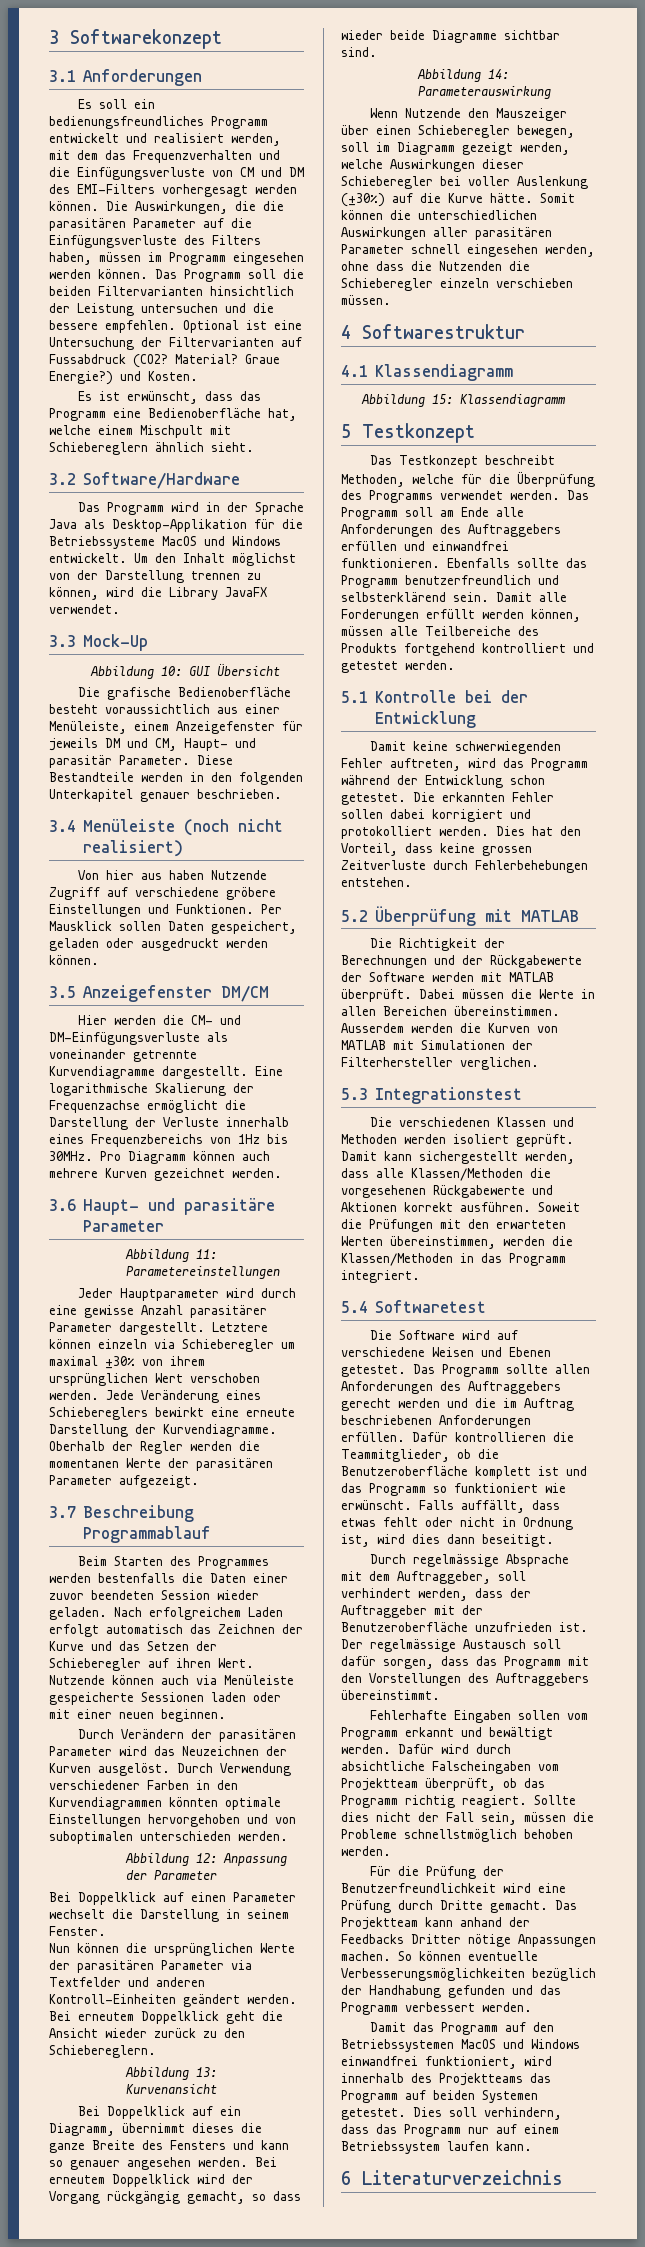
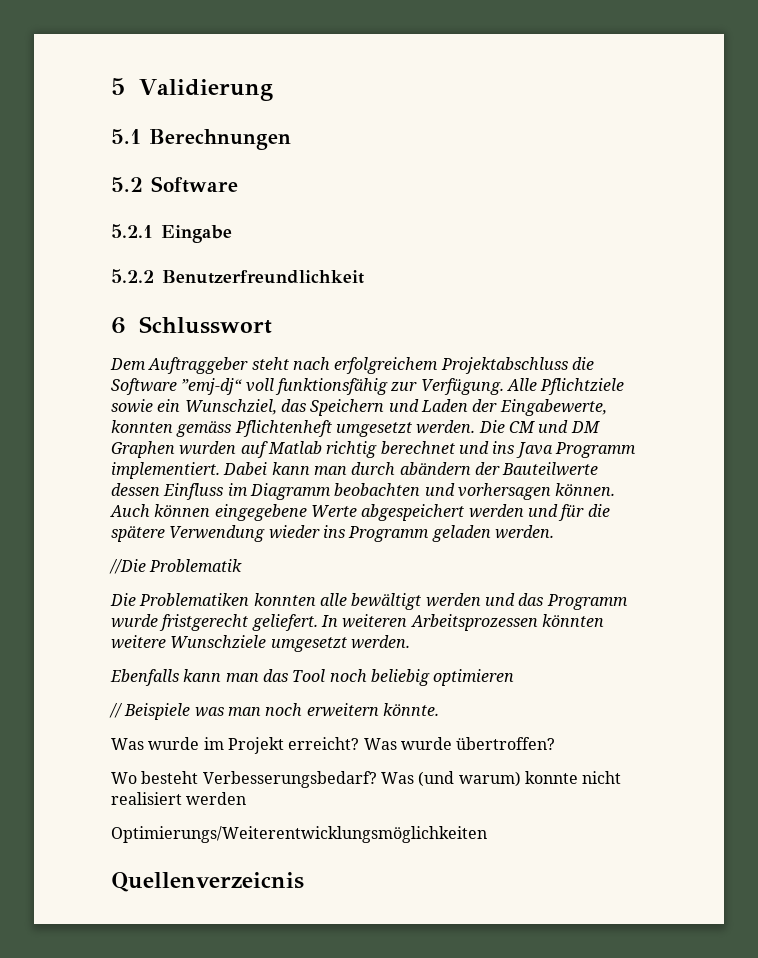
- 3 Softwarekonzept
- 3.1 Anforderungen
- Es soll ein bedienungsfreundliches Programm entwickelt und realisiert werden, mit dem das Frequenzverhalten und die Einfügungsverluste von CM und DM des EMI-Filters vorhergesagt werden können. Die Auswirkungen, die die parasitären Parameter auf die Einfügungsverluste des Filters haben, müssen im Programm eingesehen werden können. Das Programm soll die beiden Filtervarianten hinsichtlich der Leistung untersuchen und die bessere empfehlen. Optional ist eine Untersuchung der Filtervarianten auf Fussabdruck (CO2? Material? Graue Energie?) und Kosten.
- Es ist erwünscht, dass das Programm eine Bedienoberfläche hat, welche einem Mischpult mit Schiebereglern ähnlich sieht.
- 3.2 Software/Hardware
- Das Programm wird in der Sprache Java als Desktop-Applikation für die Betriebssysteme MacOS und Windows entwickelt. Um den Inhalt möglichst von der Darstellung trennen zu können, wird die Library JavaFX verwendet.
- 3.3 Mock-Up
- Abbildung 10: GUI Übersicht
- Die grafische Bedienoberfläche besteht voraussichtlich aus einer Menüleiste, einem Anzeigefenster für jeweils DM und CM, Haupt- und parasitär Parameter. Diese Bestandteile werden in den folgenden Unterkapitel genauer beschrieben.
- 3.4 Menüleiste (noch nicht realisiert)
- Von hier aus haben Nutzende Zugriff auf verschiedene gröbere Einstellungen und Funktionen. Per Mausklick sollen Daten gespeichert, geladen oder ausgedruckt werden können.
- 3.5 Anzeigefenster DM/CM
- Hier werden die CM- und DM-Einfügungsverluste als voneinander getrennte Kurvendiagramme dargestellt. Eine logarithmische Skalierung der Frequenzachse ermöglicht die Darstellung der Verluste innerhalb eines Frequenzbereichs von 1Hz bis 30MHz. Pro Diagramm können auch mehrere Kurven gezeichnet werden.
- 3.6 Haupt- und parasitäre Parameter
- Abbildung 11: Parametereinstellungen
- Jeder Hauptparameter wird durch eine gewisse Anzahl parasitärer Parameter dargestellt. Letztere können einzeln via Schieberegler um maximal ±30% von ihrem ursprünglichen Wert verschoben werden. Jede Veränderung eines Schiebereglers bewirkt eine erneute Darstellung der Kurvendiagramme. Oberhalb der Regler werden die momentanen Werte der parasitären Parameter aufgezeigt.
- 3.7 Beschreibung Programmablauf
- Beim Starten des Programmes werden bestenfalls die Daten einer zuvor beendeten Session wieder geladen. Nach erfolgreichem Laden erfolgt automatisch das Zeichnen der Kurve und das Setzen der Schieberegler auf ihren Wert. Nutzende können auch via Menüleiste gespeicherte Sessionen laden oder mit einer neuen beginnen.
- Durch Verändern der parasitären Parameter wird das Neuzeichnen der Kurven ausgelöst. Durch Verwendung verschiedener Farben in den Kurvendiagrammen könnten optimale Einstellungen hervorgehoben und von suboptimalen unterschieden werden.
- Abbildung 12: Anpassung der Parameter
- Bei Doppelklick auf einen Parameter wechselt die Darstellung in seinem Fenster.
- Nun können die ursprünglichen Werte der parasitären Parameter via Textfelder und anderen Kontroll-Einheiten geändert werden. Bei erneutem Doppelklick geht die Ansicht wieder zurück zu den Schiebereglern.
- Abbildung 13: Kurvenansicht
- Bei Doppelklick auf ein Diagramm, übernimmt dieses die ganze Breite des Fensters und kann so genauer angesehen werden. Bei erneutem Doppelklick wird der Vorgang rückgängig gemacht, so dass wieder beide Diagramme sichtbar sind.
- Abbildung 14: Parameterauswirkung
- Wenn Nutzende den Mauszeiger über einen Schieberegler bewegen, soll im Diagramm gezeigt werden, welche Auswirkungen dieser Schieberegler bei voller Auslenkung (±30%) auf die Kurve hätte. Somit können die unterschiedlichen Auswirkungen aller parasitären Parameter schnell eingesehen werden, ohne dass die Nutzenden die Schieberegler einzeln verschieben müssen.
- 4 Softwarestruktur
- 4.1 Klassendiagramm
- Abbildung 15: Klassendiagramm
- 5 Testkonzept
- Das Testkonzept beschreibt Methoden, welche für die Überprüfung des Programms verwendet werden. Das Programm soll am Ende alle Anforderungen des Auftraggebers erfüllen und einwandfrei funktionieren. Ebenfalls sollte das Programm benutzerfreundlich und selbsterklärend sein. Damit alle Forderungen erfüllt werden können, müssen alle Teilbereiche des Produkts fortgehend kontrolliert und getestet werden.
- 5.1 Kontrolle bei der Entwicklung
- Damit keine schwerwiegenden Fehler auftreten, wird das Programm während der Entwicklung schon getestet. Die erkannten Fehler sollen dabei korrigiert und protokolliert werden. Dies hat den Vorteil, dass keine grossen Zeitverluste durch Fehlerbehebungen entstehen.
- 5.2 Überprüfung mit MATLAB
- Die Richtigkeit der Berechnungen und der Rückgabewerte der Software werden mit MATLAB überprüft. Dabei müssen die Werte in allen Bereichen übereinstimmen. Ausserdem werden die Kurven von MATLAB mit Simulationen der Filterhersteller verglichen.
- 5.3 Integrationstest
- Die verschiedenen Klassen und Methoden werden isoliert geprüft. Damit kann sichergestellt werden, dass alle Klassen/Methoden die vorgesehenen Rückgabewerte und Aktionen korrekt ausführen. Soweit die Prüfungen mit den erwarteten Werten übereinstimmen, werden die Klassen/Methoden in das Programm integriert.
- 5.4 Softwaretest
- Die Software wird auf verschiedene Weisen und Ebenen getestet. Das Programm sollte allen Anforderungen des Auftraggebers gerecht werden und die im Auftrag beschriebenen Anforderungen erfüllen. Dafür kontrollieren die Teammitglieder, ob die Benutzeroberfläche komplett ist und das Programm so funktioniert wie erwünscht. Falls auffällt, dass etwas fehlt oder nicht in Ordnung ist, wird dies dann beseitigt.
- Durch regelmässige Absprache mit dem Auftraggeber, soll verhindert werden, dass der Auftraggeber mit der Benutzeroberfläche unzufrieden ist. Der regelmässige Austausch soll dafür sorgen, dass das Programm mit den Vorstellungen des Auftraggebers übereinstimmt.
- Fehlerhafte Eingaben sollen vom Programm erkannt und bewältigt werden. Dafür wird durch absichtliche Falscheingaben vom Projektteam überprüft, ob das Programm richtig reagiert. Sollte dies nicht der Fall sein, müssen die Probleme schnellstmöglich behoben werden.
- Für die Prüfung der Benutzerfreundlichkeit wird eine Prüfung durch Dritte gemacht. Das Projektteam kann anhand der Feedbacks Dritter nötige Anpassungen machen. So können eventuelle Verbesserungsmöglichkeiten bezüglich der Handhabung gefunden und das Programm verbessert werden.
- Damit das Programm auf den Betriebssystemen MacOS und Windows einwandfrei funktioniert, wird innerhalb des Projektteams das Programm auf beiden Systemen getestet. Dies soll verhindern, dass das Programm nur auf einem Betriebssystem laufen kann.
- 6 Literaturverzeichnis
+ 5 Validierung
+ 5.1 Berechnungen
+ 5.2 Software
+ 5.2.1 Eingabe
+ 5.2.2 Benutzerfreundlichkeit
+ 6 Schlusswort
+ Dem Auftraggeber steht nach erfolgreichem Projektabschluss die Software ”emj-dj“ voll funktionsfähig zur Verfügung. Alle Pflichtziele sowie ein Wunschziel, das Speichern und Laden der Eingabewerte, konnten gemäss Pflichtenheft umgesetzt werden. Die CM und DM Graphen wurden auf Matlab richtig berechnet und ins Java Programm implementiert. Dabei kann man durch abändern der Bauteilwerte dessen Einfluss im Diagramm beobachten und vorhersagen können. Auch können eingegebene Werte abgespeichert werden und für die spätere Verwendung wieder ins Programm geladen werden.
+ //Die Problematik
+ Die Problematiken konnten alle bewältigt werden und das Programm wurde fristgerecht geliefert. In weiteren Arbeitsprozessen könnten weitere Wunschziele umgesetzt werden.
+ Ebenfalls kann man das Tool noch beliebig optimieren
+ // Beispiele was man noch erweitern könnte.
+ Was wurde im Projekt erreicht? Was wurde übertroffen?
+ Wo besteht Verbesserungsbedarf? Was (und warum) konnte nicht realisiert werden
+ Optimierungs/Weiterentwicklungsmöglichkeiten
+ Quellenverzeicnis

